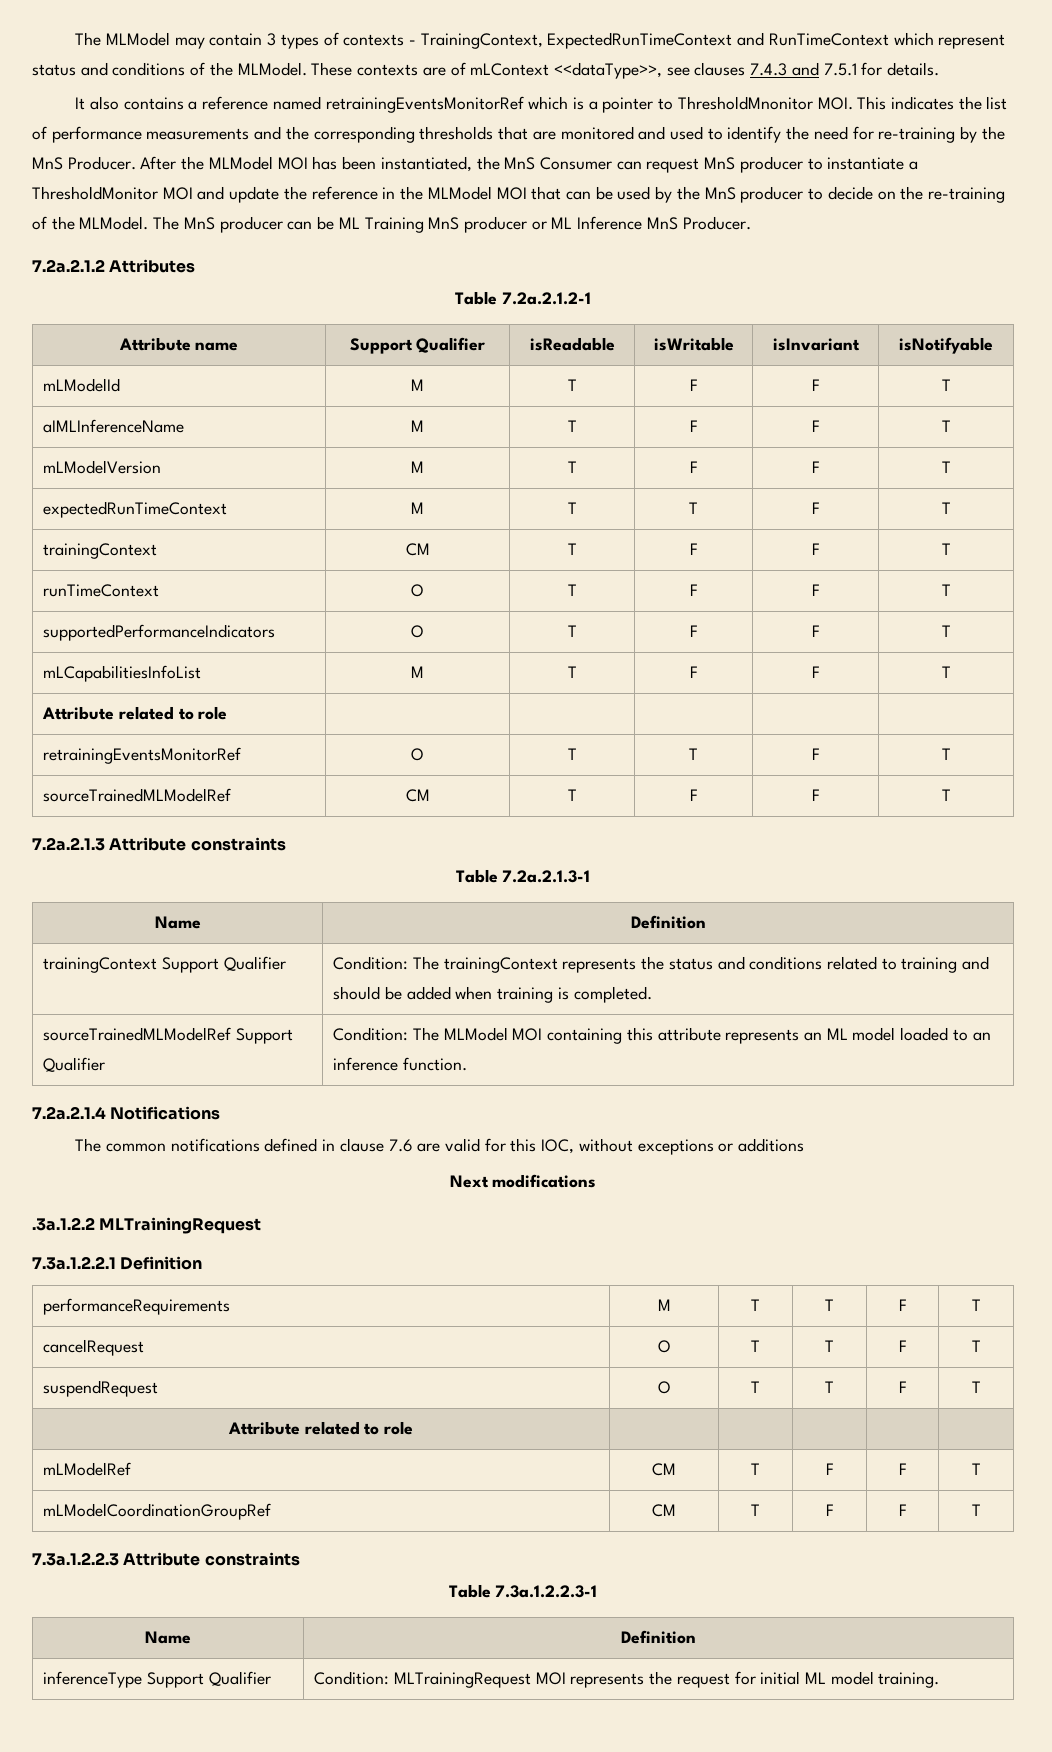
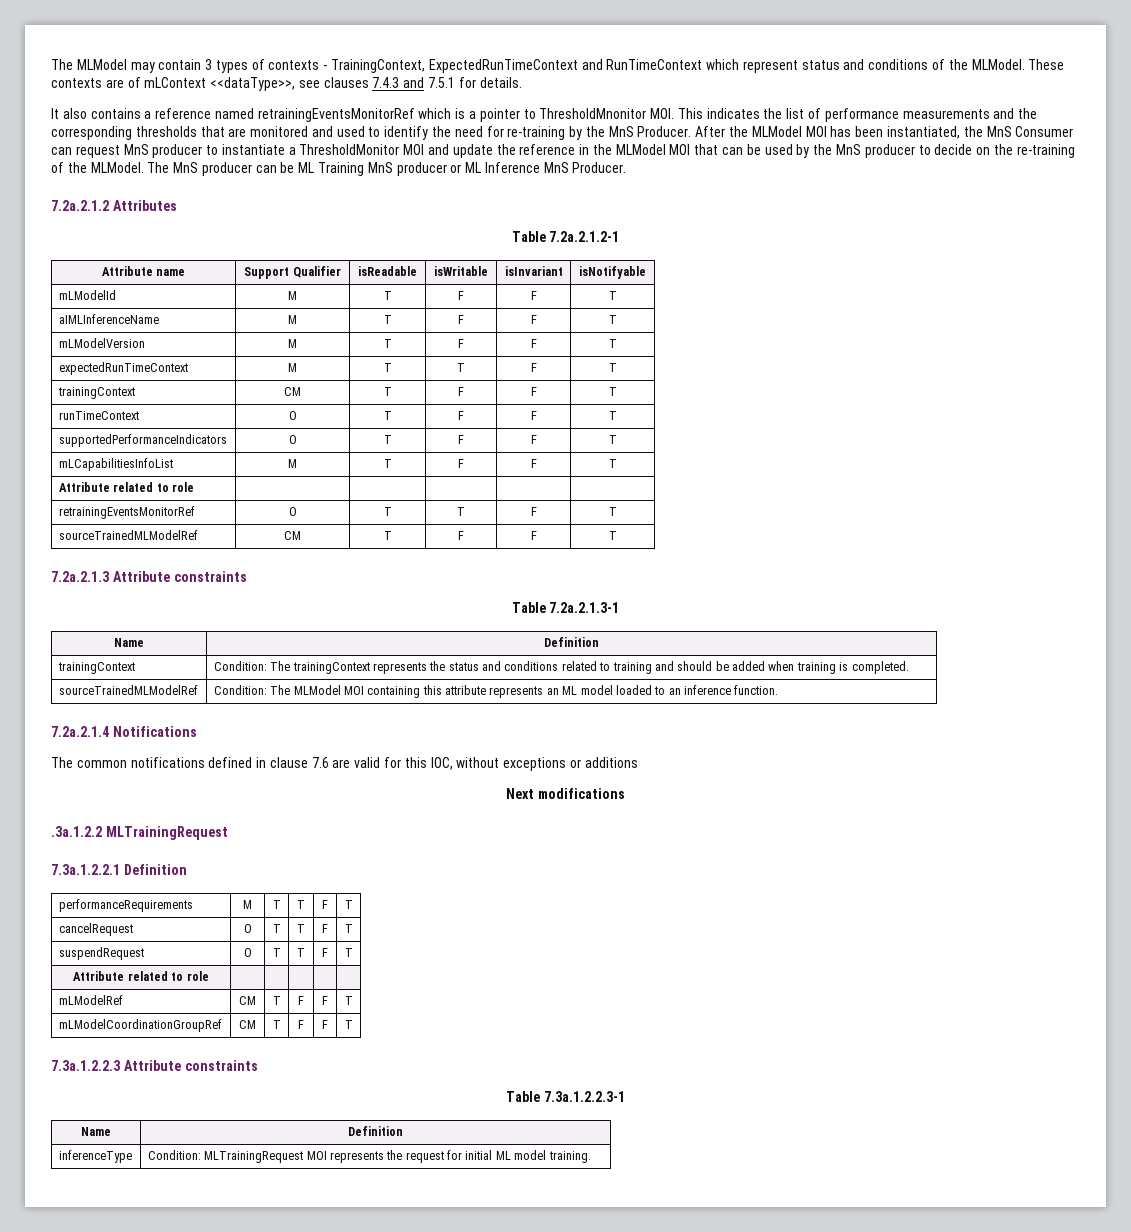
- trainingContext Support Qualifier | Condition: The trainingContext represents the status and conditions related to training and should be added when training is completed.
+ trainingContext | Condition: The trainingContext represents the status and conditions related to training and should be added when training is completed.
- sourceTrainedMLModelRef Support Qualifier | Condition: The MLModel MOI containing this attribute represents an ML model loaded to an inference function.
+ sourceTrainedMLModelRef | Condition: The MLModel MOI containing this attribute represents an ML model loaded to an inference function.
- inferenceType Support Qualifier | Condition: MLTrainingRequest MOI represents the request for initial ML model training.
+ inferenceType | Condition: MLTrainingRequest MOI represents the request for initial ML model training.

